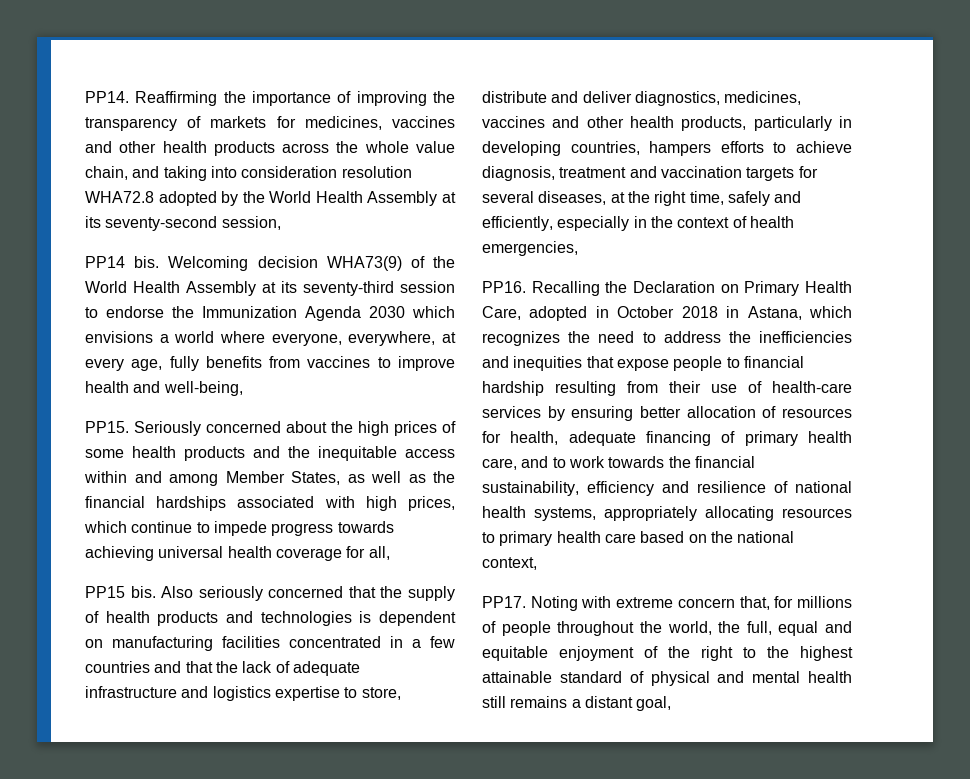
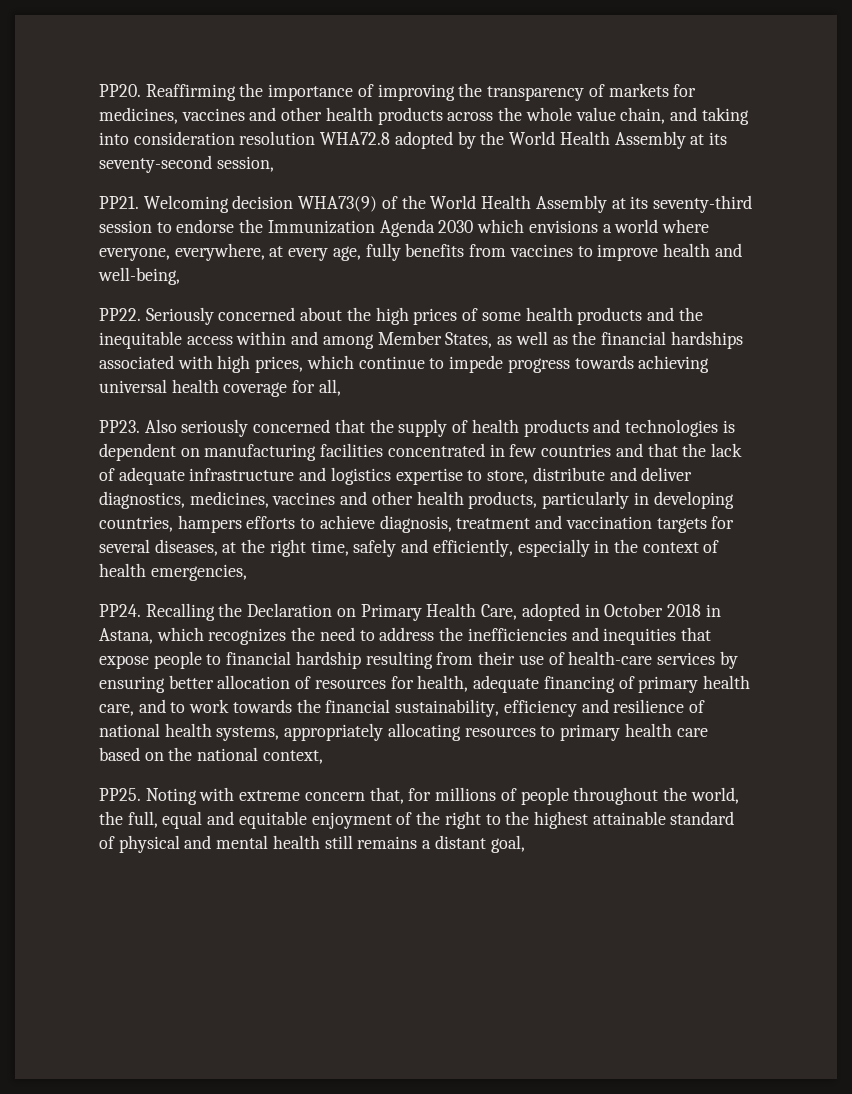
- PP14.
+ PP20.
- PP14 bis.
+ PP21.
- PP15.
+ PP22.
- PP15 bis.
+ PP23.
- Also seriously concerned that the supply of health products and technologies is dependent on manufacturing facilities concentrated in a few countries and that the lack of adequate infrastructure and logistics expertise to store, distribute and deliver diagnostics, medicines, vaccines and other health products, particularly in developing countries, hampers efforts to achieve diagnosis, treatment and vaccination targets for several diseases, at the right time, safely and efficiently, especially in the context of health emergencies,
+ Also seriously concerned that the supply of health products and technologies is dependent on manufacturing facilities concentrated in few countries and that the lack of adequate infrastructure and logistics expertise to store, distribute and deliver diagnostics, medicines, vaccines and other health products, particularly in developing countries, hampers efforts to achieve diagnosis, treatment and vaccination targets for several diseases, at the right time, safely and efficiently, especially in the context of health emergencies,
- PP16.
+ PP24.
- PP17.
+ PP25.

